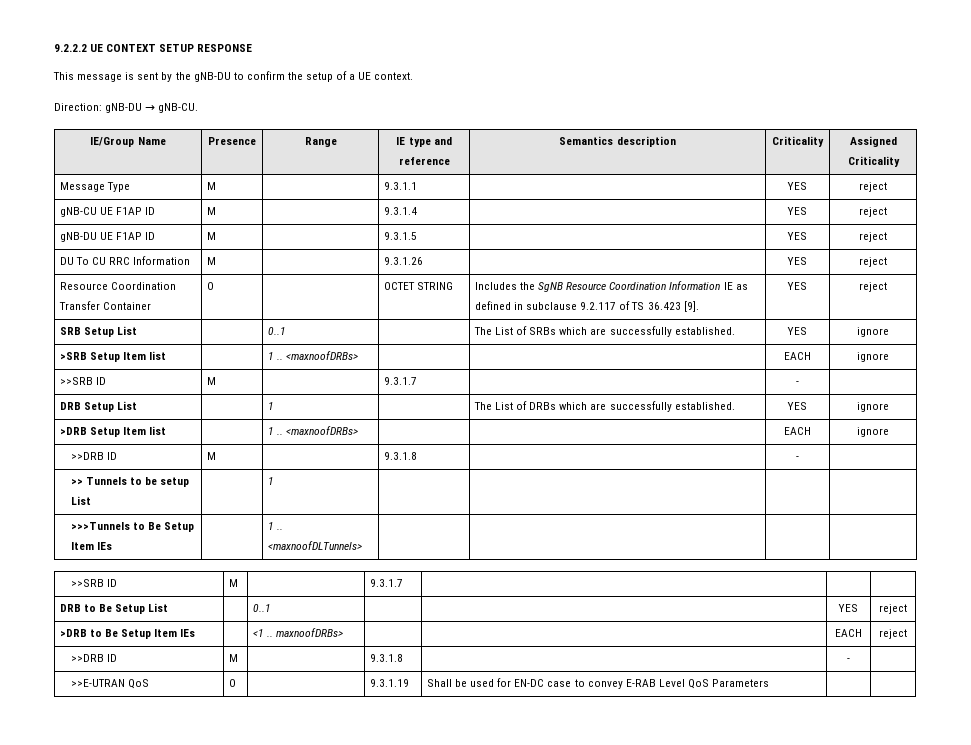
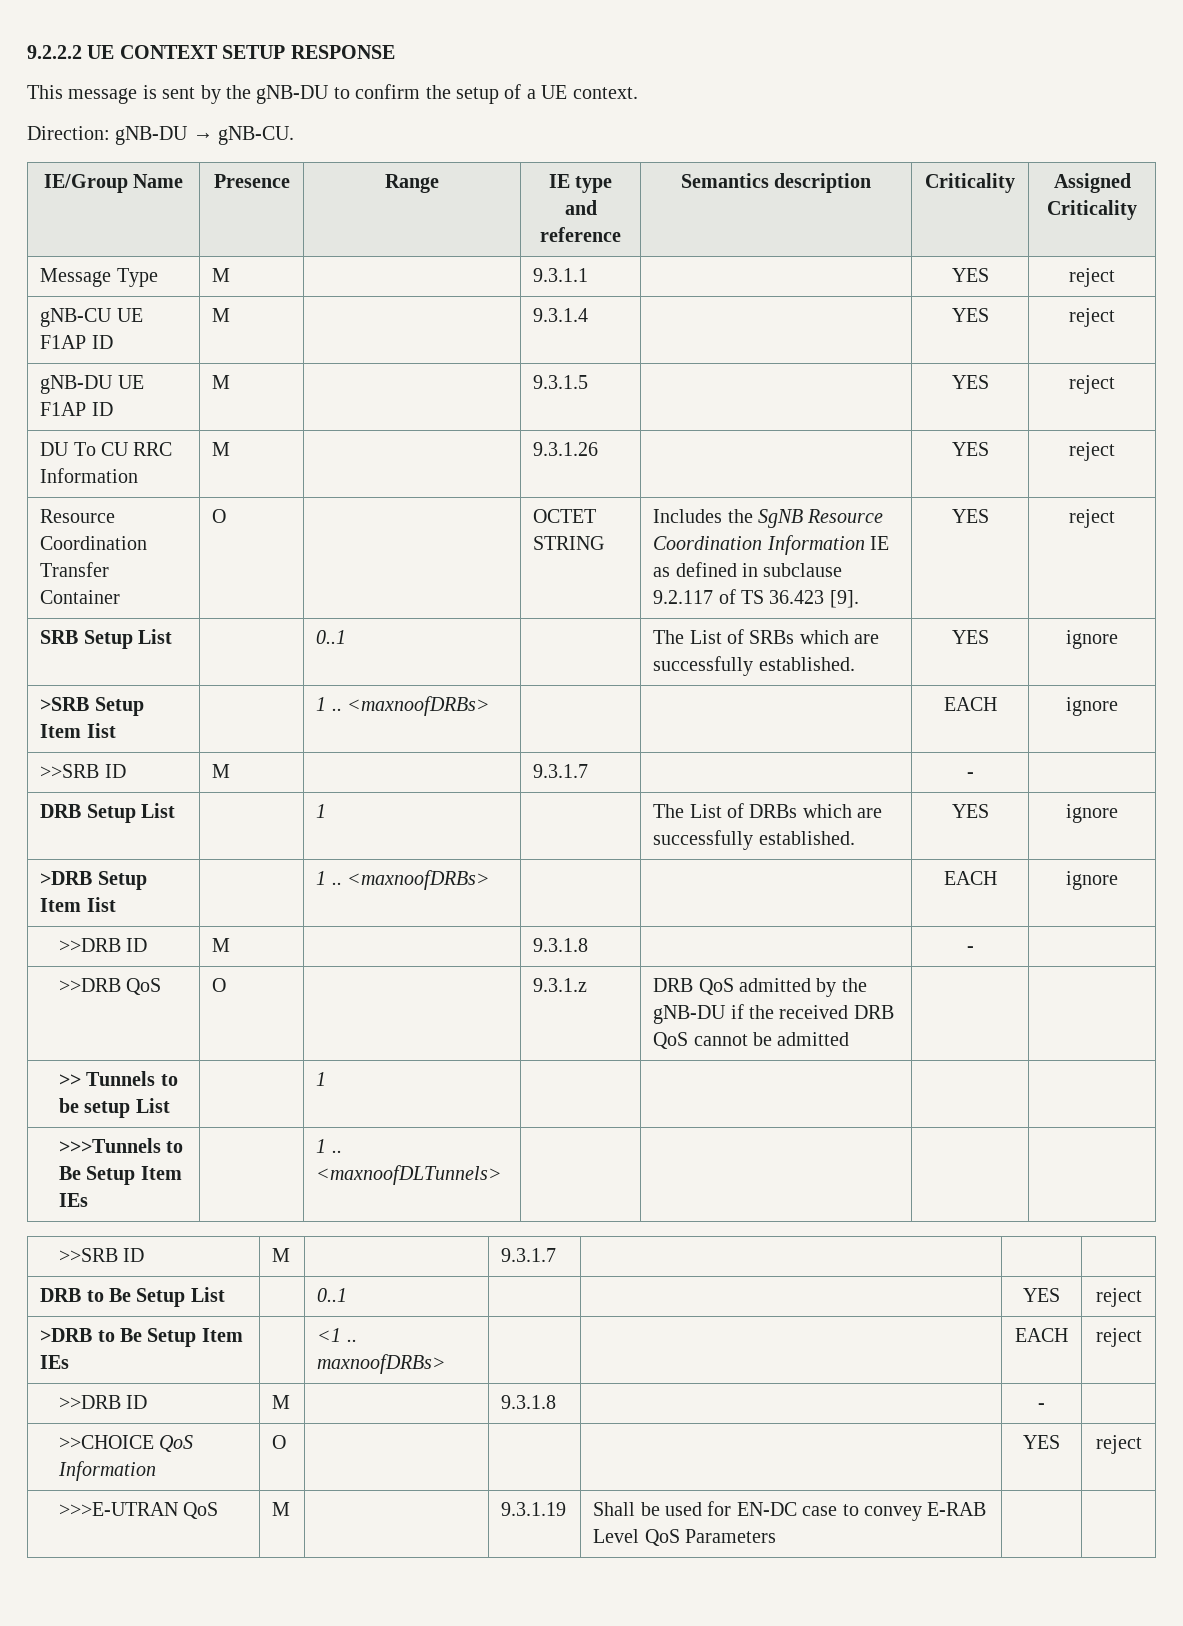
+ >>DRB QoS | O | | 9.3.1.z | DRB QoS admitted by the gNB-DU if the received DRB QoS cannot be admitted | |
- >>E-UTRAN QoS | O | | 9.3.1.19 | Shall be used for EN-DC case to convey E-RAB Level QoS Parameters | |
+ >>CHOICE QoS Information | O | | | | YES | reject
+ >>>E-UTRAN QoS | M | | 9.3.1.19 | Shall be used for EN-DC case to convey E-RAB Level QoS Parameters | |

